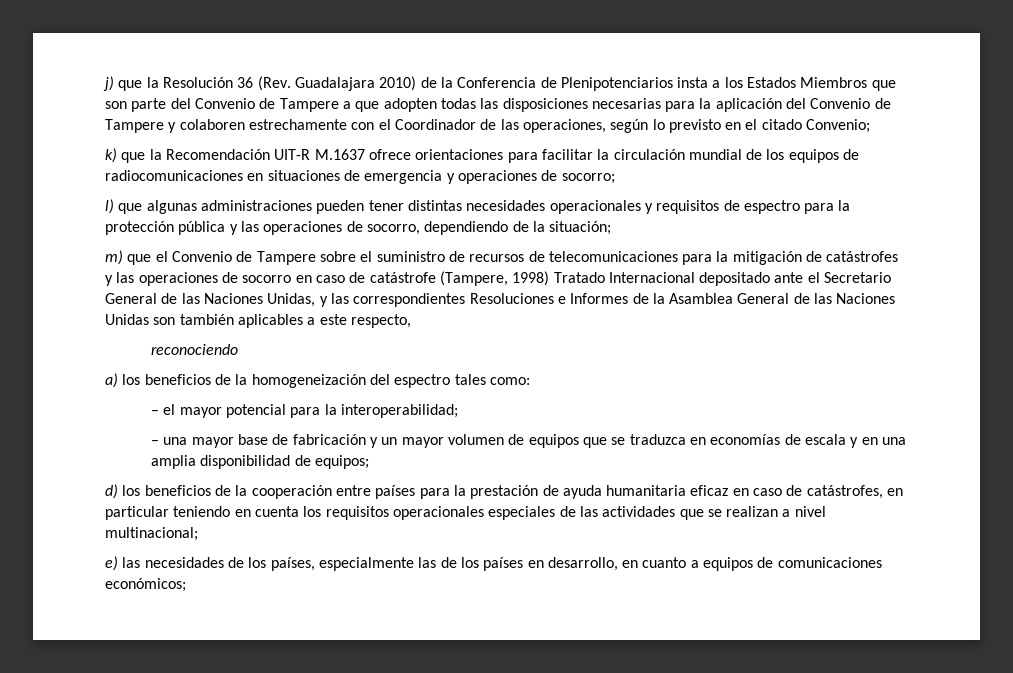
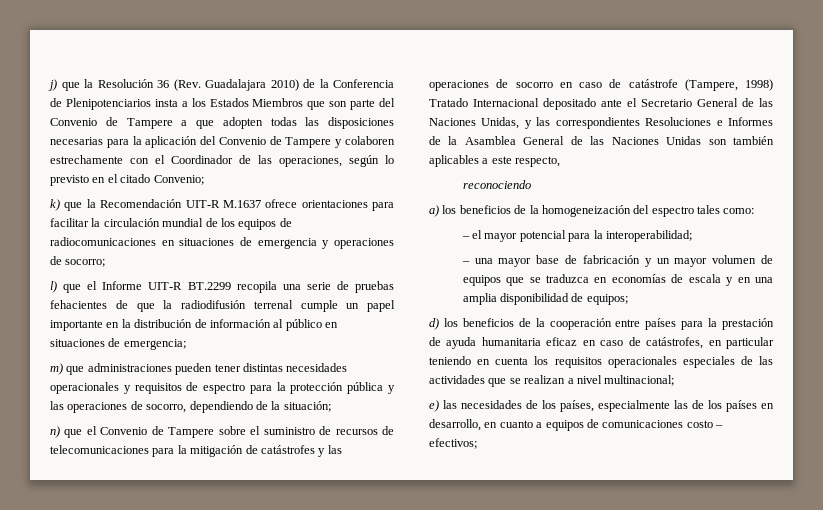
- l) que algunas administraciones pueden tener distintas necesidades operacionales y requisitos de espectro para la protección pública y las operaciones de socorro, dependiendo de la situación;
+ l) que el Informe UIT-R BT.2299 recopila una serie de pruebas fehacientes de que la radiodifusión terrenal cumple un papel importante en la distribución de información al público en situaciones de emergencia;
+ m) que administraciones pueden tener distintas necesidades operacionales y requisitos de espectro para la protección pública y las operaciones de socorro, dependiendo de la situación;
- m) que el Convenio de Tampere sobre el suministro de recursos de telecomunicaciones para la mitigación de catástrofes y las operaciones de socorro en caso de catástrofe (Tampere, 1998) Tratado Internacional depositado ante el Secretario General de las Naciones Unidas, y las correspondientes Resoluciones e Informes de la Asamblea General de las Naciones Unidas son también aplicables a este respecto,
+ n) que el Convenio de Tampere sobre el suministro de recursos de telecomunicaciones para la mitigación de catástrofes y las operaciones de socorro en caso de catástrofe (Tampere, 1998) Tratado Internacional depositado ante el Secretario General de las Naciones Unidas, y las correspondientes Resoluciones e Informes de la Asamblea General de las Naciones Unidas son también aplicables a este respecto,
- e) las necesidades de los países, especialmente las de los países en desarrollo, en cuanto a equipos de comunicaciones económicos;
+ e) las necesidades de los países, especialmente las de los países en desarrollo, en cuanto a equipos de comunicaciones costo – efectivos;

